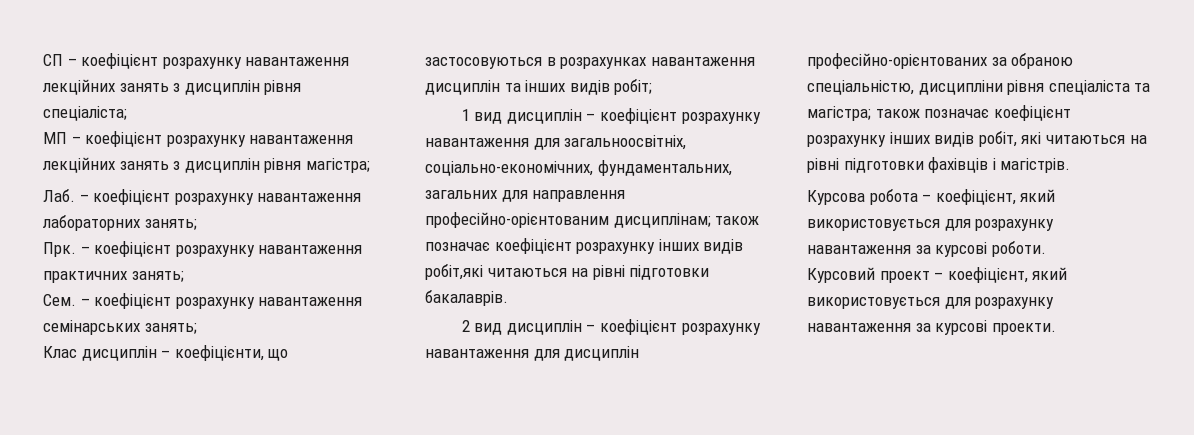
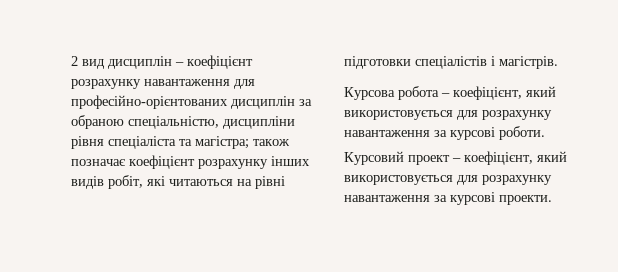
- СП – коефіцієнт розрахунку навантаження лекційних занять з дисциплін рівня спеціаліста;
- МП – коефіцієнт розрахунку навантаження лекційних занять з дисциплін рівня магістра;
- Лаб. – коефіцієнт розрахунку навантаження лабораторних занять;
- Прк. – коефіцієнт розрахунку навантаження практичних занять;
- Сем. – коефіцієнт розрахунку навантаження семінарських занять;
- Клас дисциплін – коефіцієнти, що застосовуються в розрахунках навантаження дисциплін та інших видів робіт;
- 1 вид дисциплін – коефіцієнт розрахунку навантаження для загальноосвітніх, соціально-економічних, фундаментальних, загальних для направлення професійно-орієнтованим дисциплінам; також позначає коефіцієнт розрахунку інших видів робіт,які читаються на рівні підготовки бакалаврів.
- 2 вид дисциплін – коефіцієнт розрахунку навантаження для дисциплін професійно-орієнтованих за обраною спеціальністю, дисципліни рівня спеціаліста та магістра; також позначає коефіцієнт розрахунку інших видів робіт, які читаються на рівні підготовки фахівців і магістрів.
+ 2 вид дисциплін – коефіцієнт розрахунку навантаження для професійно-орієнтованих дисциплін за обраною спеціальністю, дисципліни рівня спеціаліста та магістра; також позначає коефіцієнт розрахунку інших видів робіт, які читаються на рівні підготовки спеціалістів і магістрів.

